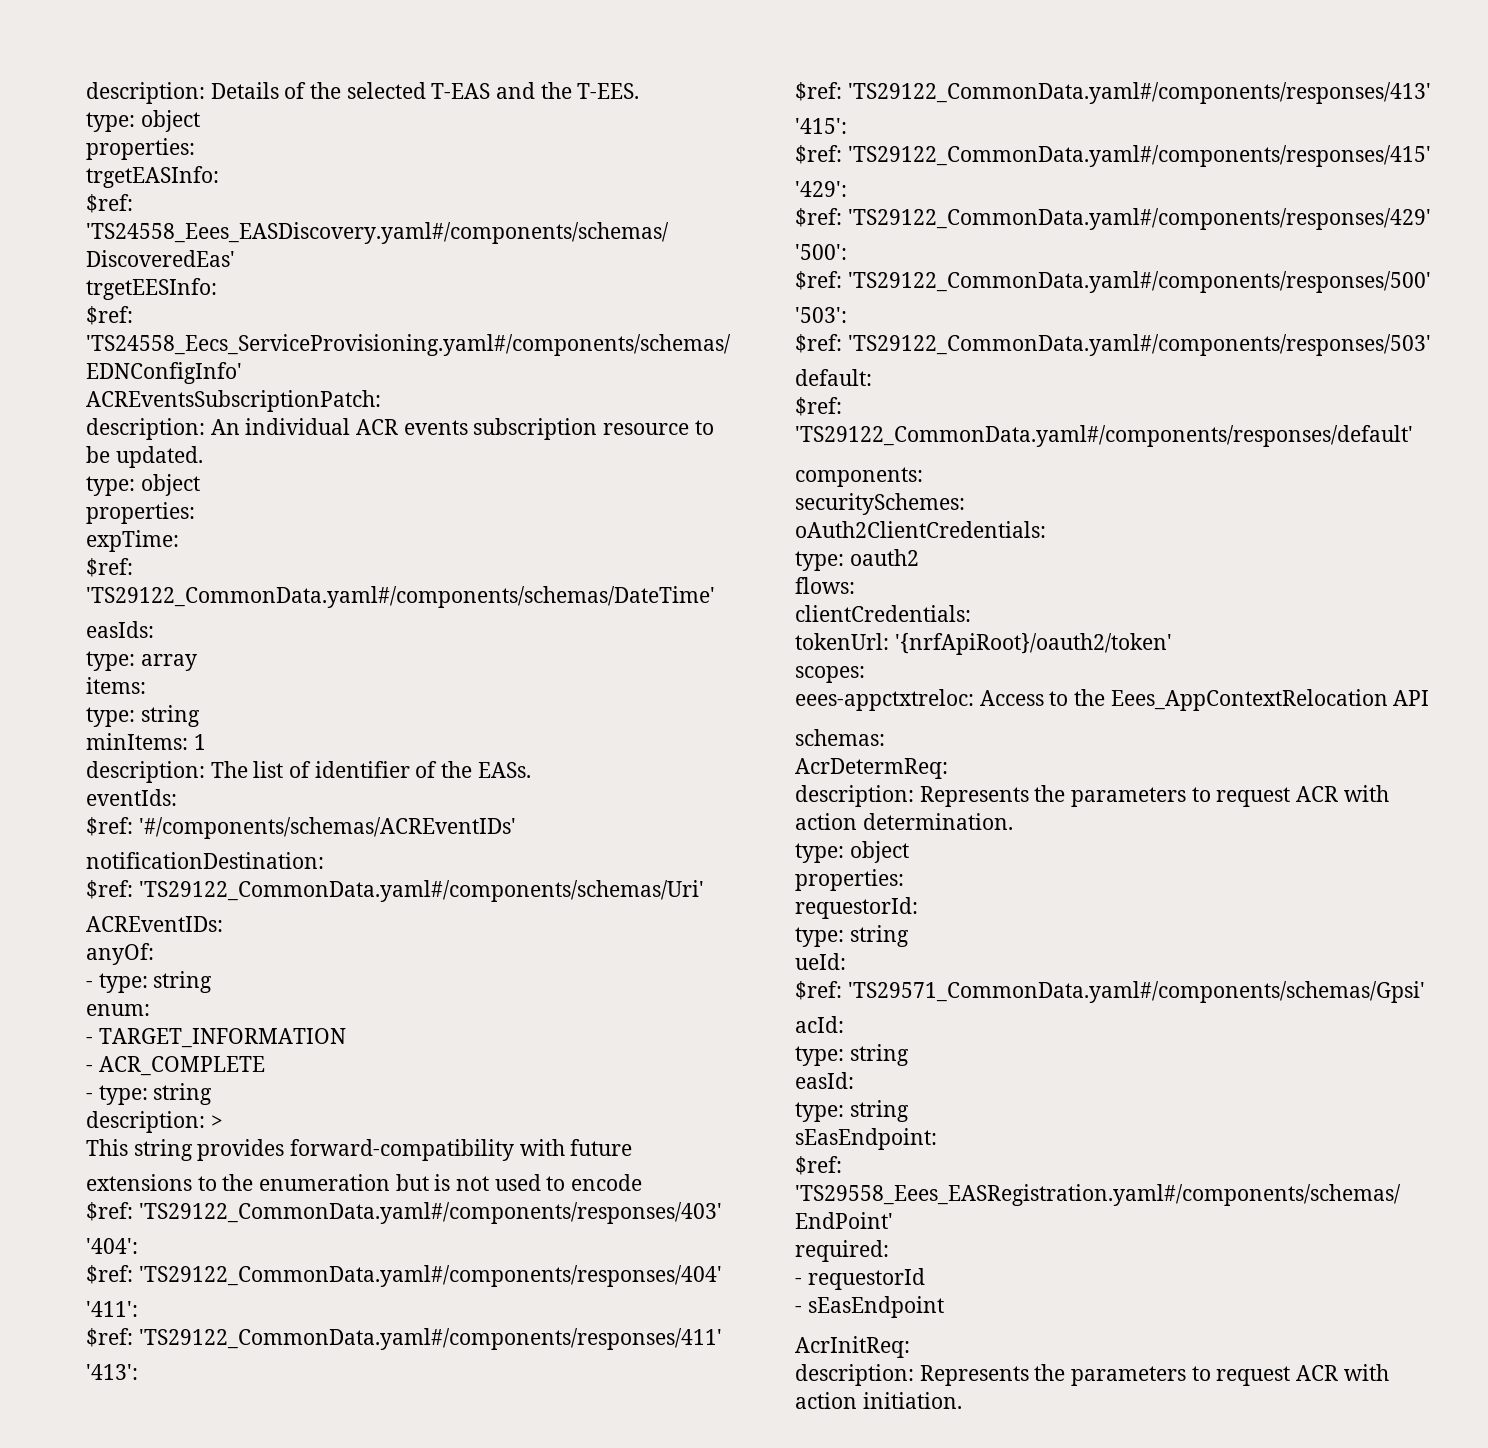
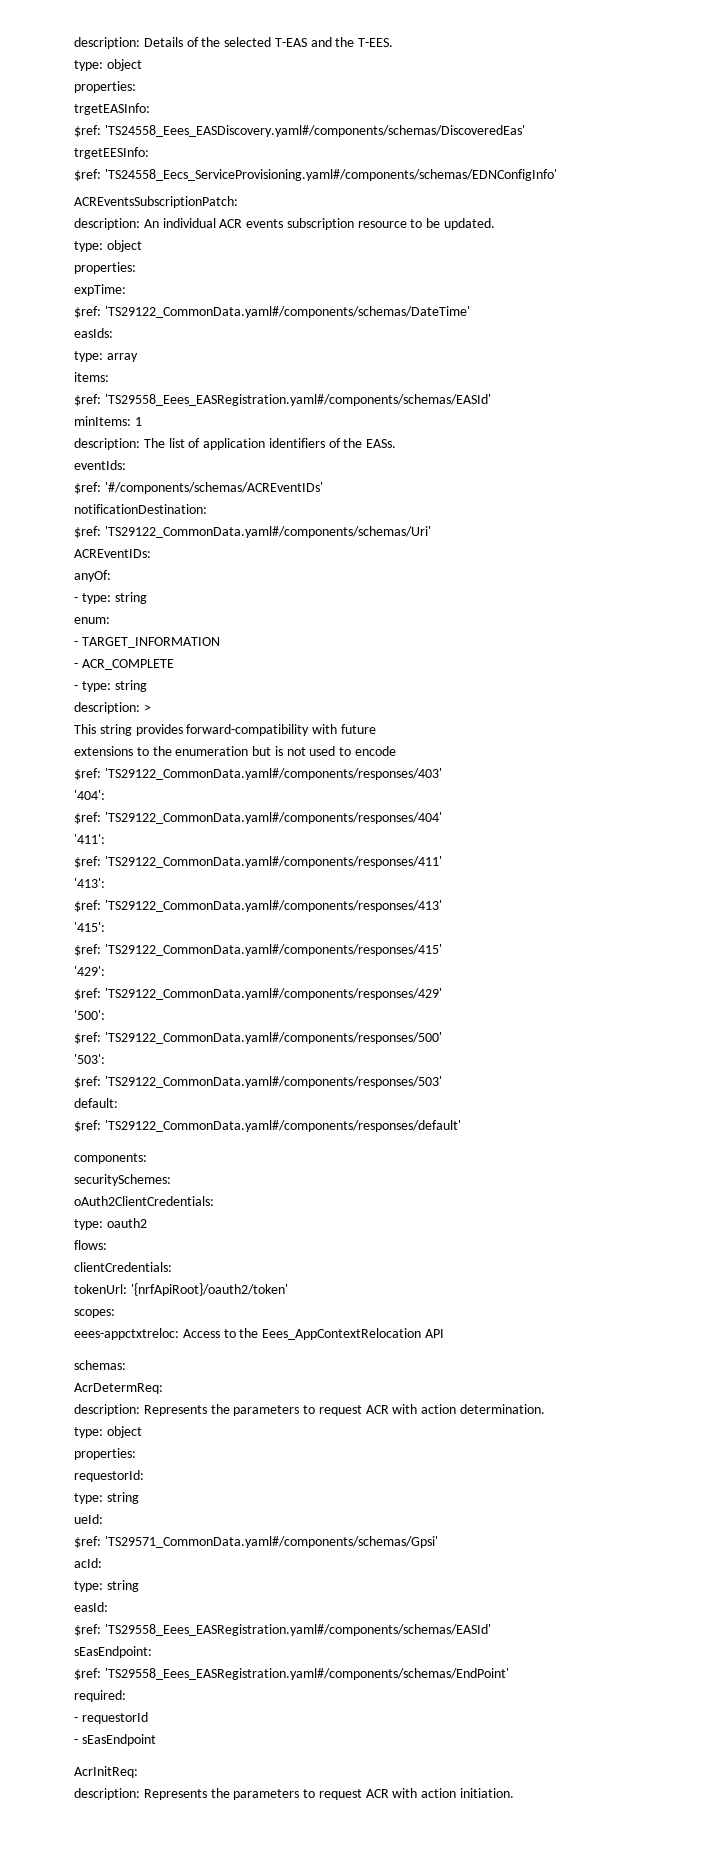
  items:
- type: string
+ $ref: 'TS29558_Eees_EASRegistration.yaml#/components/schemas/EASId'
- description: The list of identifier of the EASs.
+ description: The list of application identifiers of the EASs.
  easId:
- type: string
+ $ref: 'TS29558_Eees_EASRegistration.yaml#/components/schemas/EASId'

